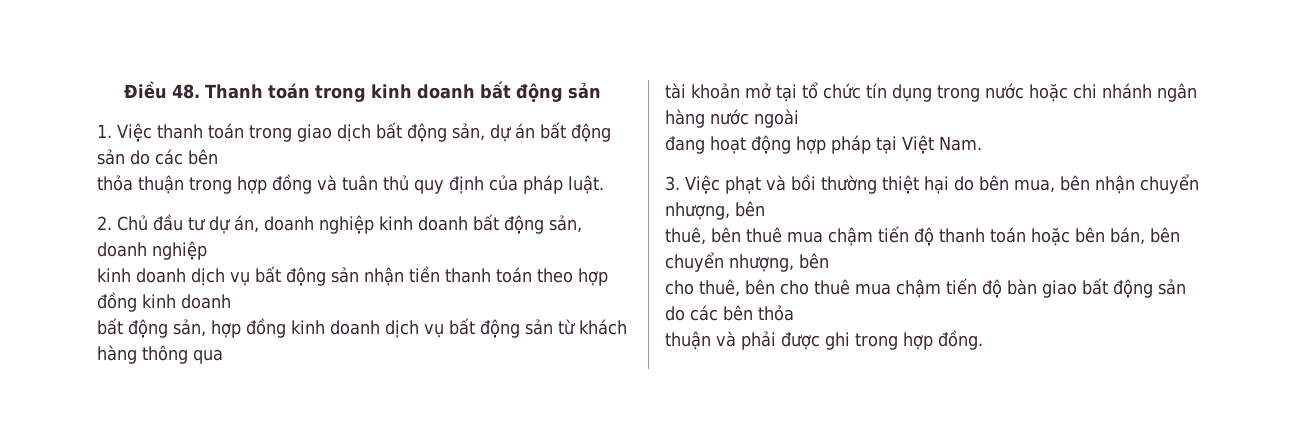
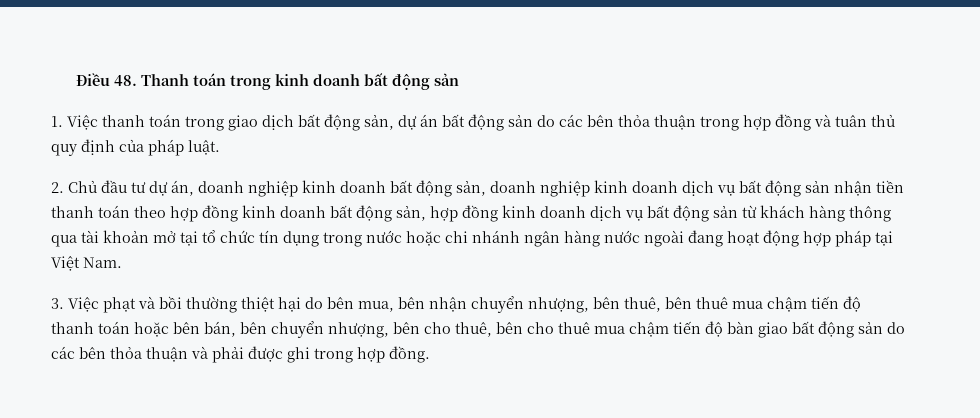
- 1. Việc thanh toán trong giao dịch bất động sản, dự án bất động sản do các bên
- thỏa thuận trong hợp đồng và tuân thủ quy định của pháp luật.
+ 1. Việc thanh toán trong giao dịch bất động sản, dự án bất động sản do các bên thỏa thuận trong hợp đồng và tuân thủ quy định của pháp luật.
- 2. Chủ đầu tư dự án, doanh nghiệp kinh doanh bất động sản, doanh nghiệp
- kinh doanh dịch vụ bất động sản nhận tiền thanh toán theo hợp đồng kinh doanh
- bất động sản, hợp đồng kinh doanh dịch vụ bất động sản từ khách hàng thông qua
- tài khoản mở tại tổ chức tín dụng trong nước hoặc chi nhánh ngân hàng nước ngoài
- đang hoạt động hợp pháp tại Việt Nam.
+ 2. Chủ đầu tư dự án, doanh nghiệp kinh doanh bất động sản, doanh nghiệp kinh doanh dịch vụ bất động sản nhận tiền thanh toán theo hợp đồng kinh doanh bất động sản, hợp đồng kinh doanh dịch vụ bất động sản từ khách hàng thông qua tài khoản mở tại tổ chức tín dụng trong nước hoặc chi nhánh ngân hàng nước ngoài đang hoạt động hợp pháp tại Việt Nam.
- 3. Việc phạt và bồi thường thiệt hại do bên mua, bên nhận chuyển nhượng, bên
- thuê, bên thuê mua chậm tiến độ thanh toán hoặc bên bán, bên chuyển nhượng, bên
- cho thuê, bên cho thuê mua chậm tiến độ bàn giao bất động sản do các bên thỏa
- thuận và phải được ghi trong hợp đồng.
+ 3. Việc phạt và bồi thường thiệt hại do bên mua, bên nhận chuyển nhượng, bên thuê, bên thuê mua chậm tiến độ thanh toán hoặc bên bán, bên chuyển nhượng, bên cho thuê, bên cho thuê mua chậm tiến độ bàn giao bất động sản do các bên thỏa thuận và phải được ghi trong hợp đồng.

